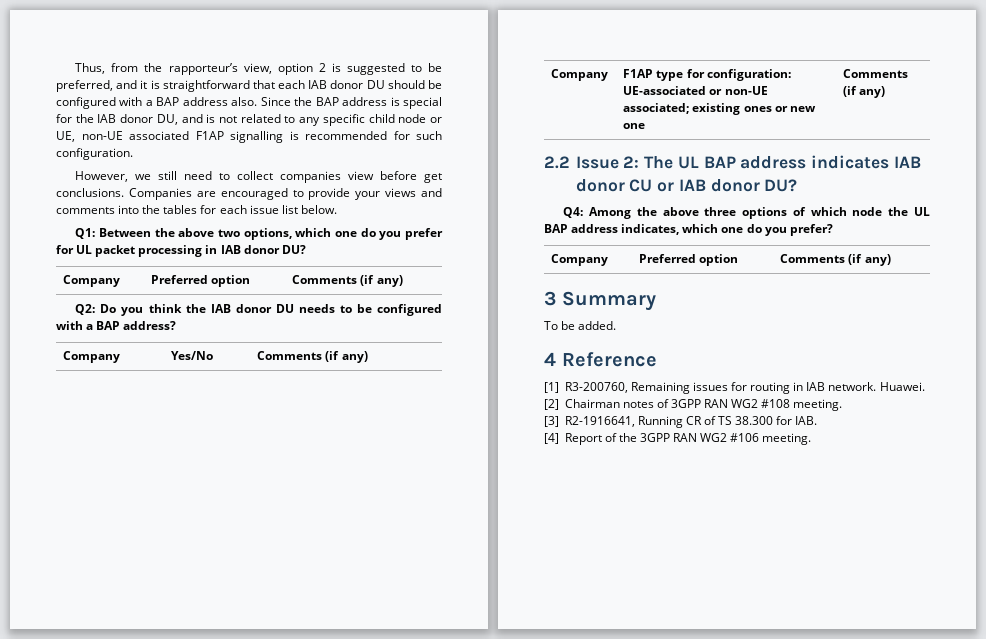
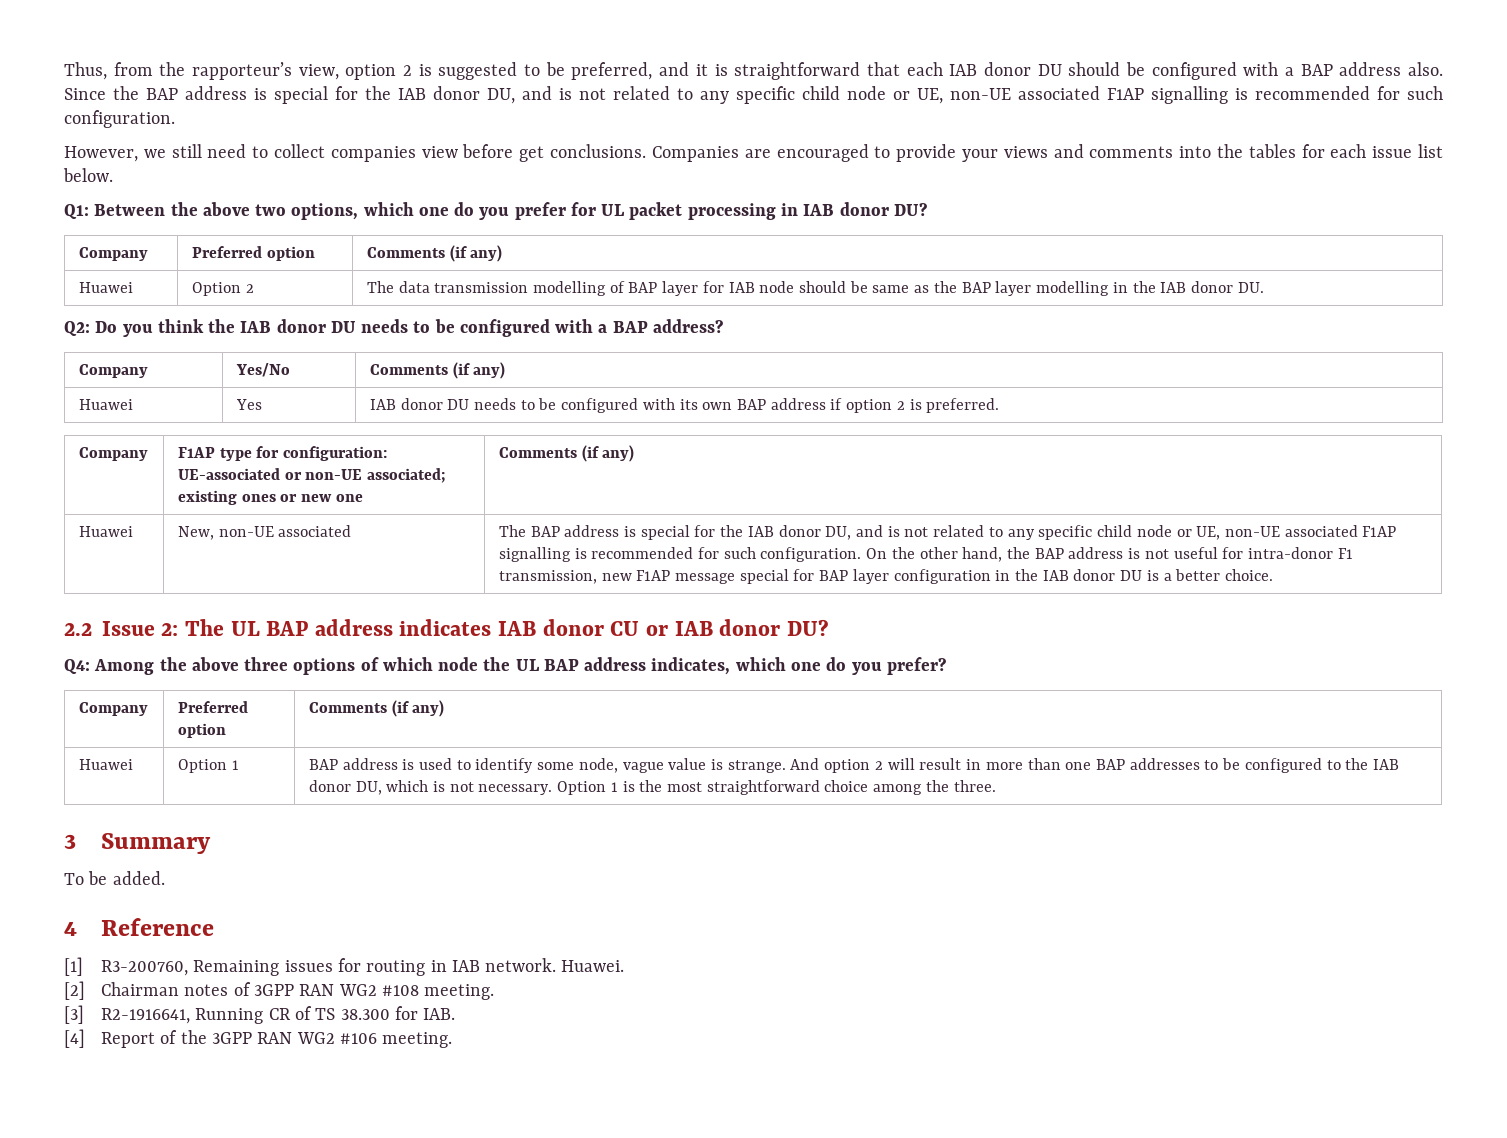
+ Huawei | Option 2 | The data transmission modelling of BAP layer for IAB node should be same as the BAP layer modelling in the IAB donor DU.
+ Huawei | Yes | IAB donor DU needs to be configured with its own BAP address if option 2 is preferred.
+ Huawei | New, non-UE associated | The BAP address is special for the IAB donor DU, and is not related to any specific child node or UE, non-UE associated F1AP signalling is recommended for such configuration. On the other hand, the BAP address is not useful for intra-donor F1 transmission, new F1AP message special for BAP layer configuration in the IAB donor DU is a better choice.
+ Huawei | Option 1 | BAP address is used to identify some node, vague value is strange. And option 2 will result in more than one BAP addresses to be configured to the IAB donor DU, which is not necessary. Option 1 is the most straightforward choice among the three.

